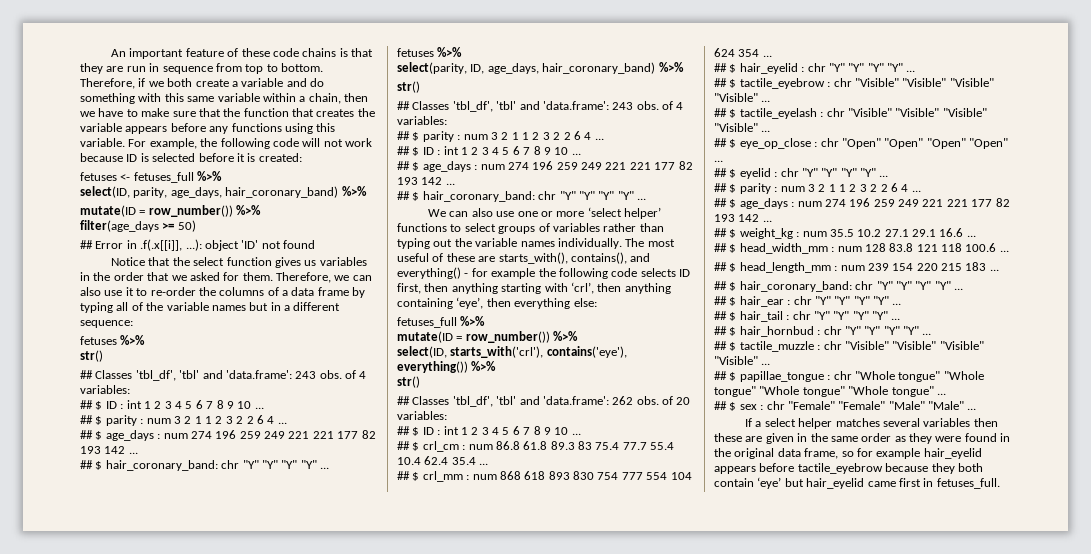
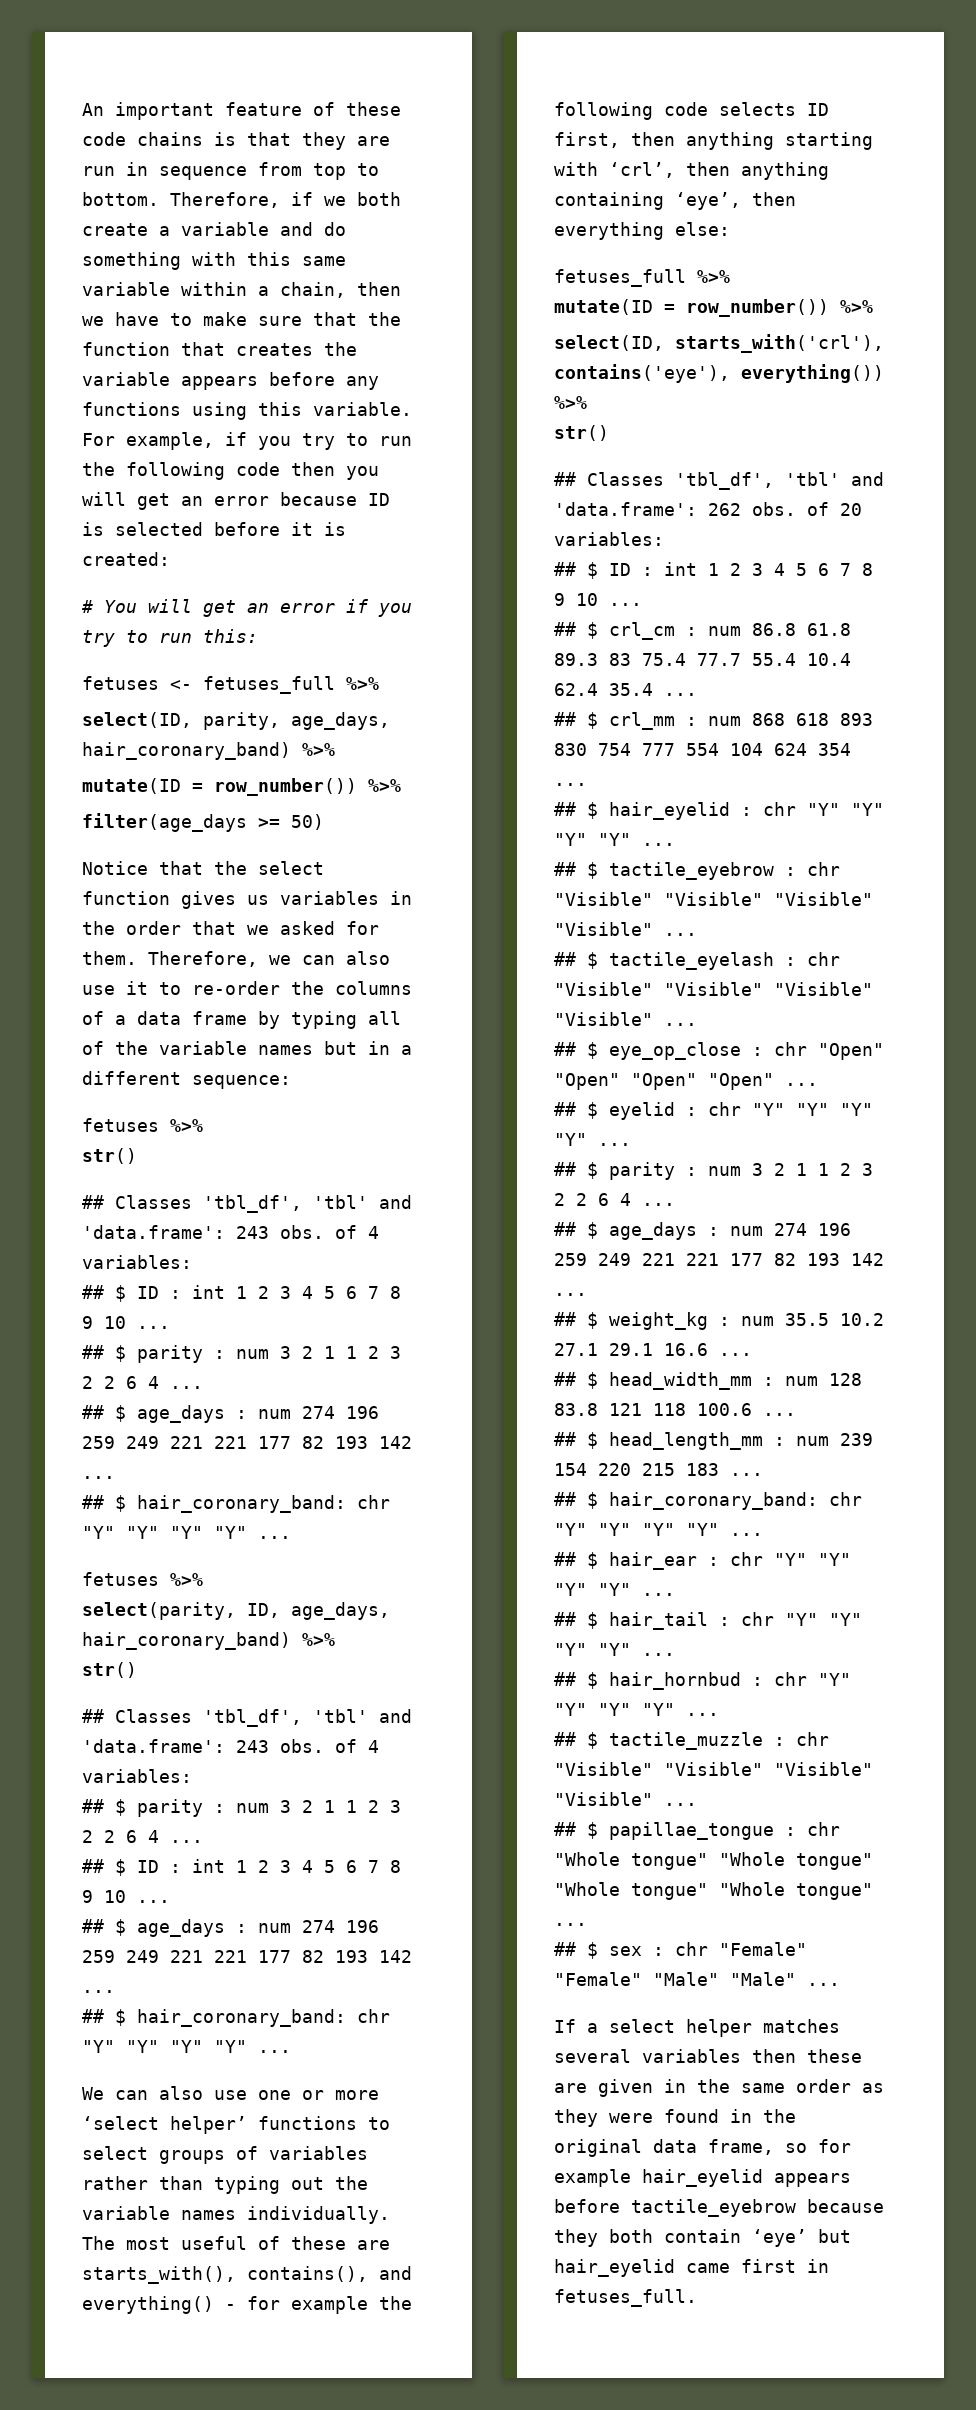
- For example, the following code will not work because ID is selected before it is created:
+ For example, if you try to run the following code then you will get an error because ID is selected before it is created:
+ # You will get an error if you try to run this:
- ## Error in .f(.x[[i]], ...): object 'ID' not found

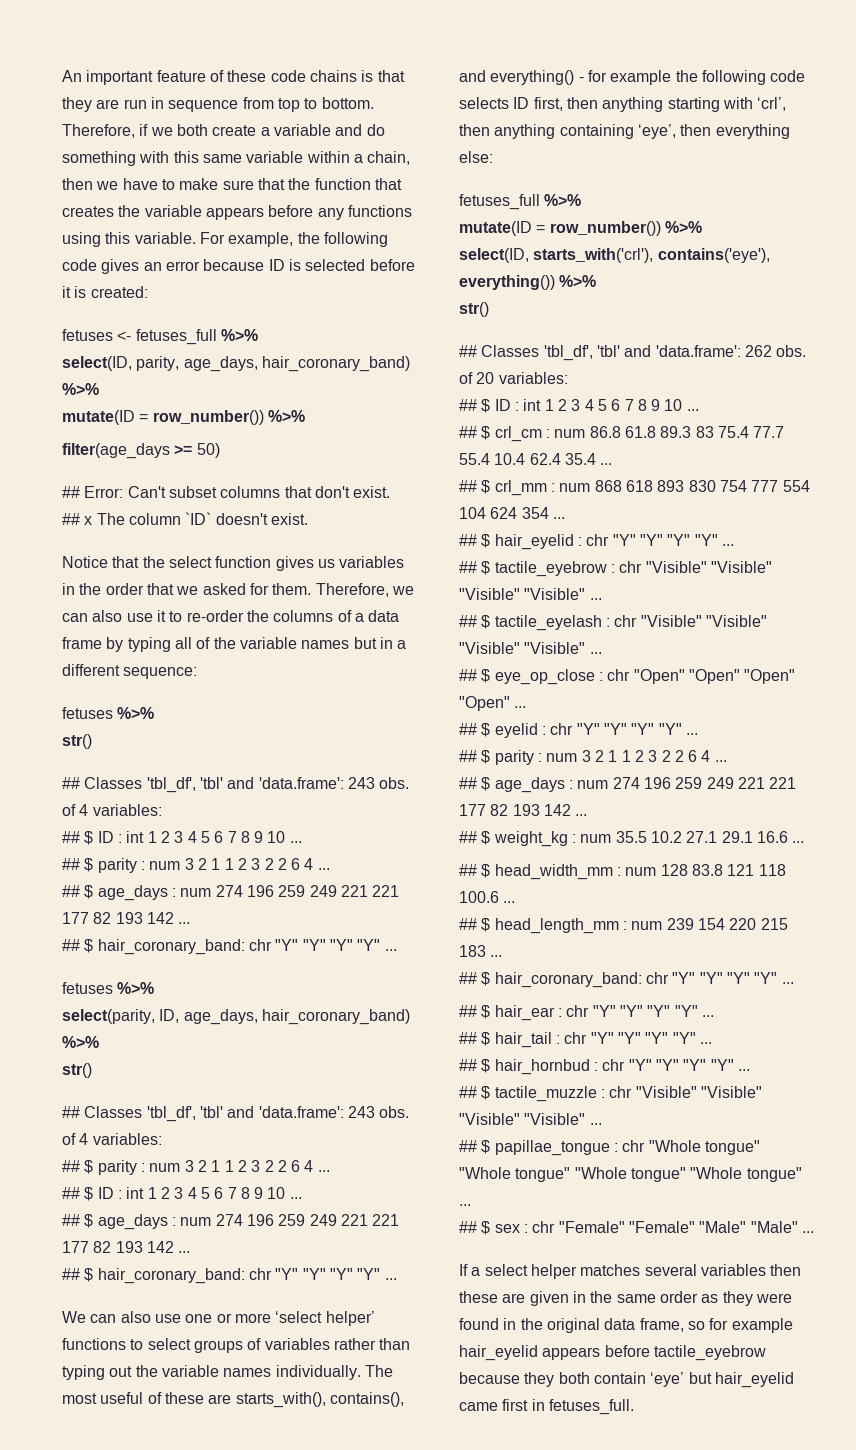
- For example, if you try to run the following code then you will get an error because ID is selected before it is created:
+ For example, the following code gives an error because ID is selected before it is created:
- # You will get an error if you try to run this:
+ ## Error: Can't subset columns that don't exist.
+ ## x The column `ID` doesn't exist.

